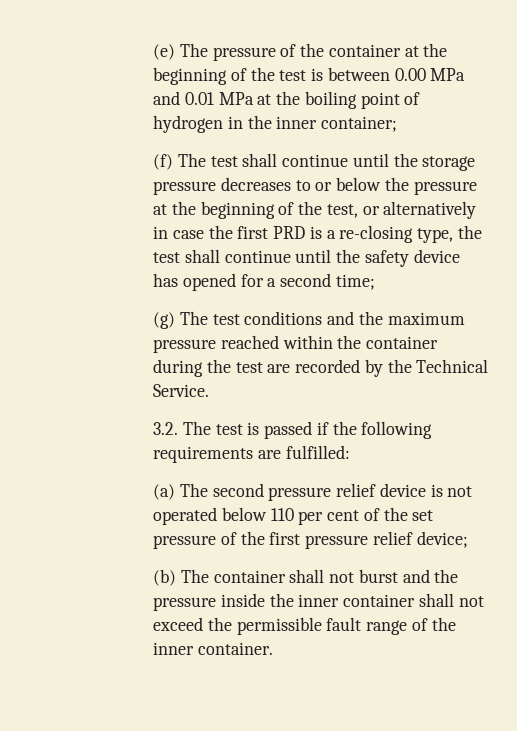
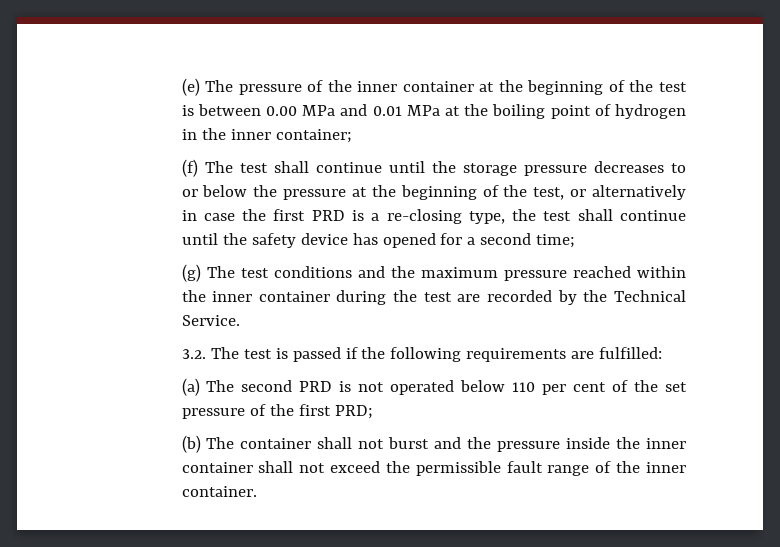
- (e) The pressure of the container at the beginning of the test is between 0.00 MPa and 0.01 MPa at the boiling point of hydrogen in the inner container;
+ (e) The pressure of the inner container at the beginning of the test is between 0.00 MPa and 0.01 MPa at the boiling point of hydrogen in the inner container;
- (g) The test conditions and the maximum pressure reached within the container during the test are recorded by the Technical Service.
+ (g) The test conditions and the maximum pressure reached within the inner container during the test are recorded by the Technical Service.
- (a) The second pressure relief device is not operated below 110 per cent of the set pressure of the first pressure relief device;
+ (a) The second PRD is not operated below 110 per cent of the set pressure of the first PRD;

